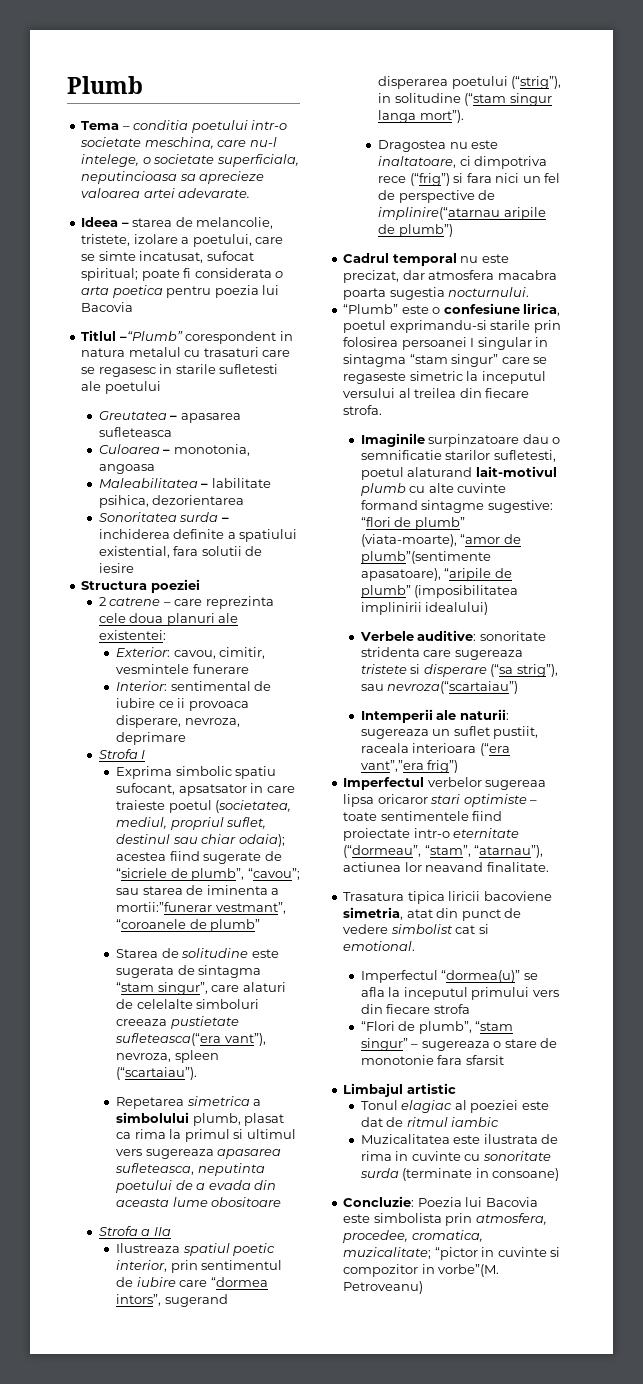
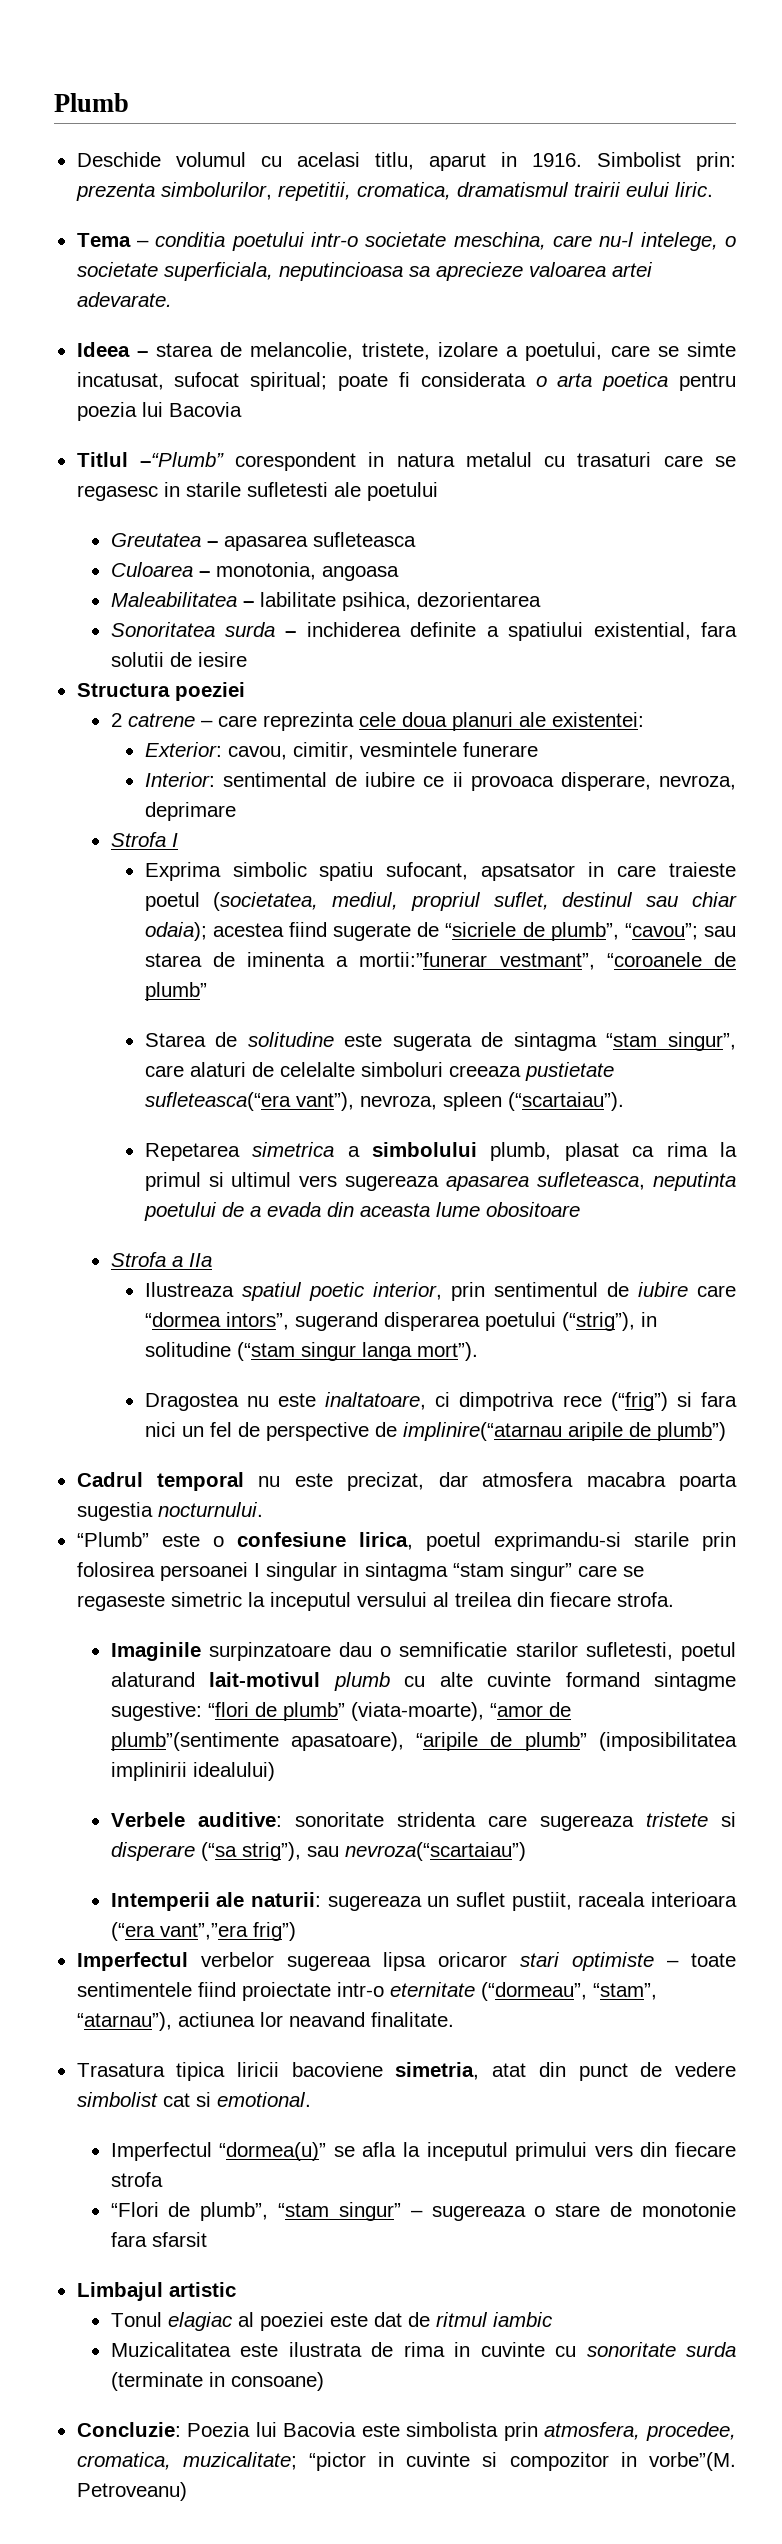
+ Deschide volumul cu acelasi titlu, aparut in 1916. Simbolist prin: prezenta simbolurilor, repetitii, cromatica, dramatismul trairii eului liric.

